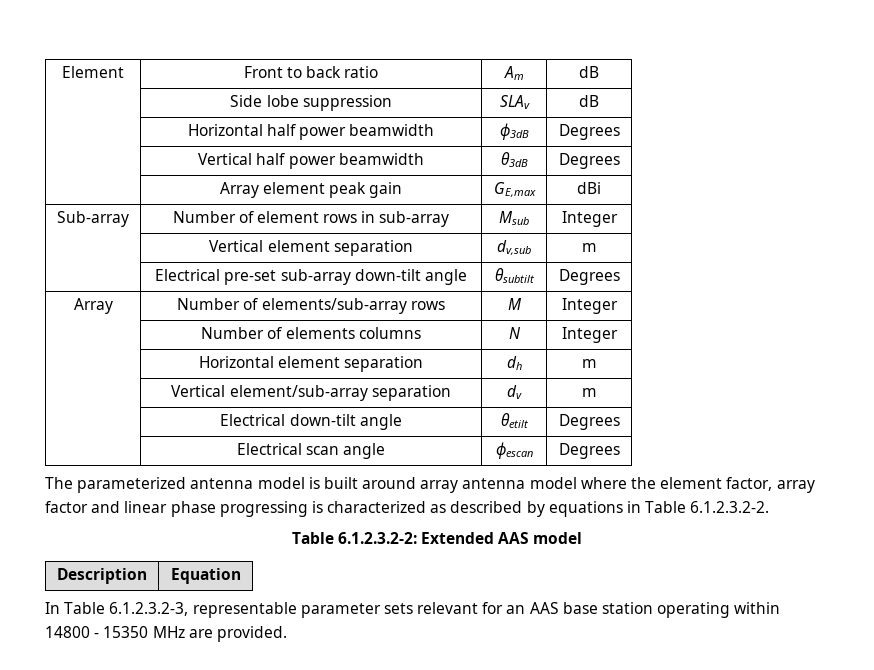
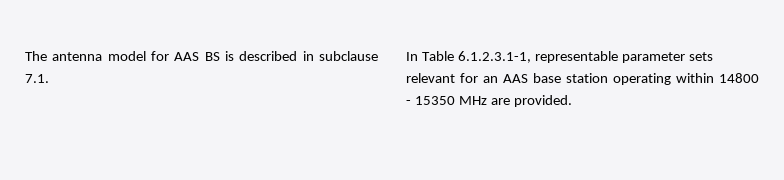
- Element | Front to back ratio | Am | dB
- | Side lobe suppression | SLAv | dB
- | Horizontal half power beamwidth | ϕ3dB | Degrees
- | Vertical half power beamwidth | θ3dB | Degrees
- | Array element peak gain | GE,max | dBi
- Sub-array | Number of element rows in sub-array | Msub | Integer
- | Vertical element separation | dv,sub | m
- | Electrical pre-set sub-array down-tilt angle | θsubtilt | Degrees
- Array | Number of elements/sub-array rows | M | Integer
- | Number of elements columns | N | Integer
- | Horizontal element separation | dh | m
- | Vertical element/sub-array separation | dv | m
- | Electrical down-tilt angle | θetilt | Degrees
- | Electrical scan angle | ϕescan | Degrees
- The parameterized antenna model is built around array antenna model where the element factor, array factor and linear phase progressing is characterized as described by equations in Table 6.1.2.3.2-2.
- Table 6.1.2.3.2-2: Extended AAS model
- Description | Equation
+ The antenna model for AAS BS is described in subclause 7.1.
- In Table 6.1.2.3.2-3, representable parameter sets relevant for an AAS base station operating within 14800 - 15350 MHz are provided.
+ In Table 6.1.2.3.1-1, representable parameter sets relevant for an AAS base station operating within 14800 - 15350 MHz are provided.

